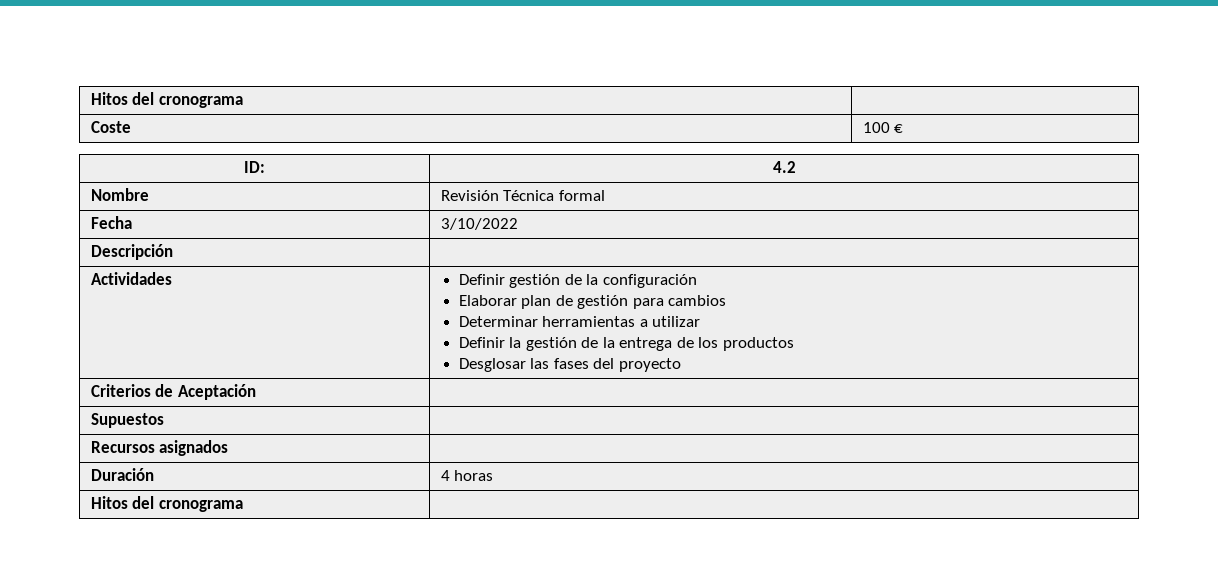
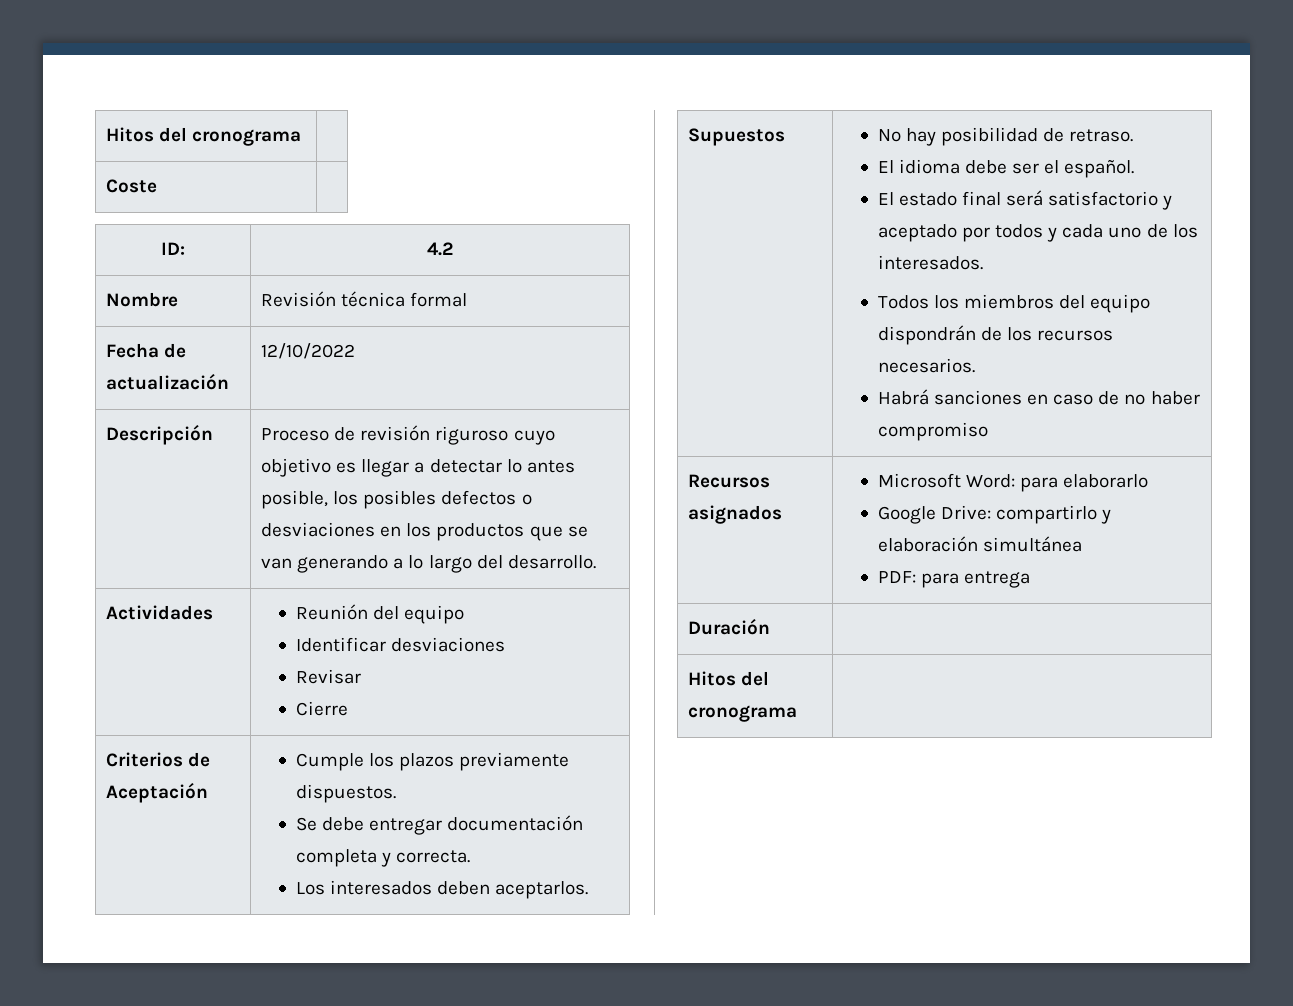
- Coste | 100 €
+ Coste |
- Nombre | Revisión Técnica formal
+ Nombre | Revisión técnica formal
- Fecha | 3/10/2022
- Descripción |
- Actividades | Definir gestión de la configuración
- Elaborar plan de gestión para cambios
- Determinar herramientas a utilizar
- Definir la gestión de la entrega de los productos
- Desglosar las fases del proyecto
- Criterios de Aceptación |
- Supuestos |
- Recursos asignados |
+ Fecha de actualización | 12/10/2022
+ Descripción | Proceso de revisión riguroso cuyo objetivo es llegar a detectar lo antes posible, los posibles defectos o desviaciones en los productos que se van generando a lo largo del desarrollo.
+ Actividades | Reunión del equipo
+ Identificar desviaciones
+ Revisar
+ Cierre
+ Criterios de Aceptación | Cumple los plazos previamente dispuestos.
+ Se debe entregar documentación completa y correcta.
+ Los interesados deben aceptarlos.
+ Supuestos | No hay posibilidad de retraso.
+ El idioma debe ser el español.
+ El estado final será satisfactorio y aceptado por todos y cada uno de los interesados.
+ Todos los miembros del equipo dispondrán de los recursos necesarios.
+ Habrá sanciones en caso de no haber compromiso
+ Recursos asignados | Microsoft Word: para elaborarlo
+ Google Drive: compartirlo y elaboración simultánea
+ PDF: para entrega
- Duración | 4 horas
+ Duración |

